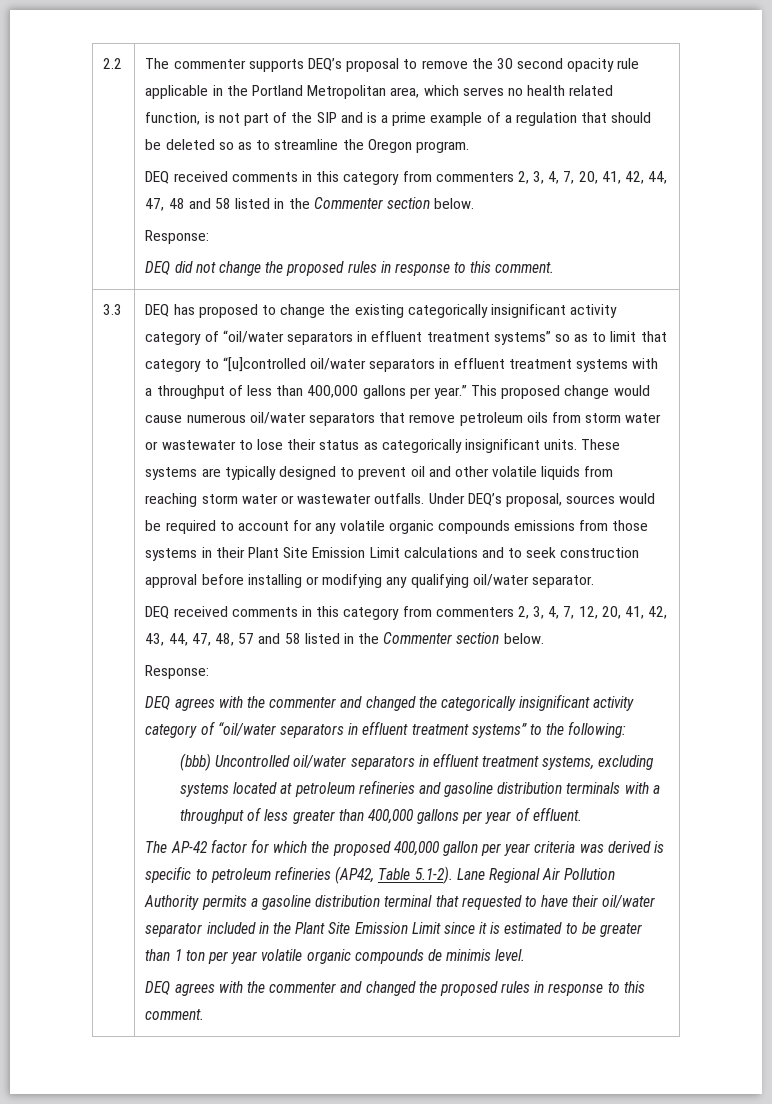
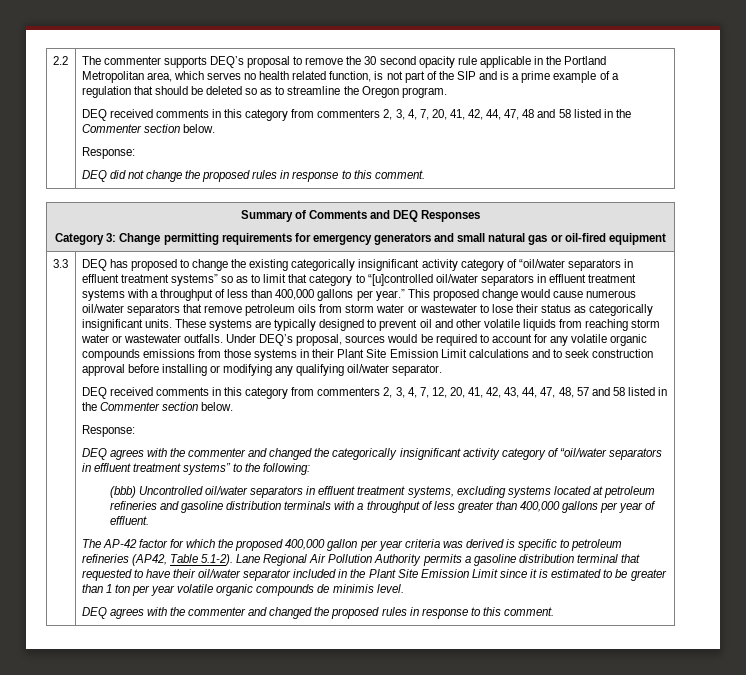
+ Summary of Comments and DEQ Responses
+ Category 3: Change permitting requirements for emergency generators and small natural gas or oil-fired equipment

